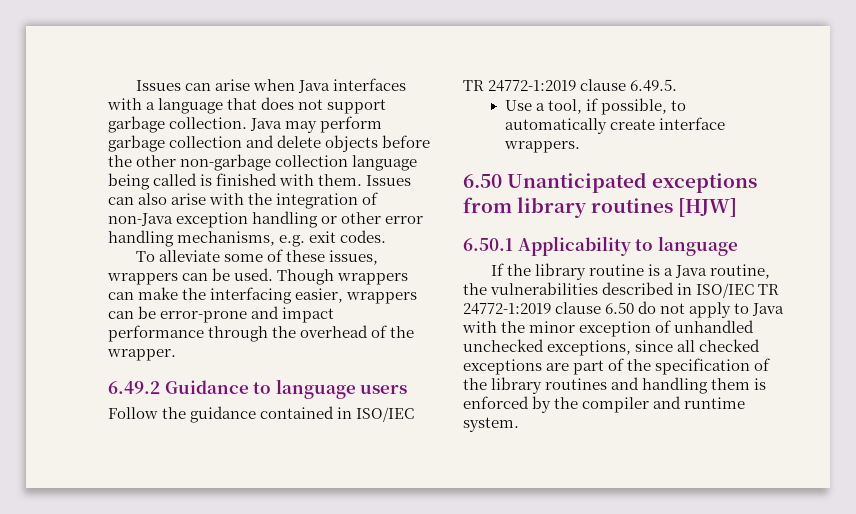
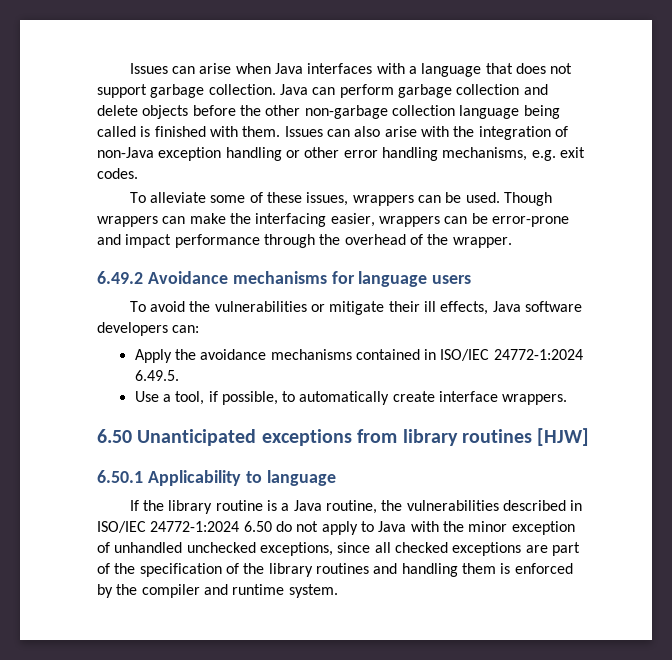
- Java may perform garbage collection and delete objects before the other non-garbage collection language being called is finished with them.
+ Java can perform garbage collection and delete objects before the other non-garbage collection language being called is finished with them.
- 6.49.2 Guidance to language users
+ 6.49.2 Avoidance mechanisms for language users
- Follow the guidance contained in ISO/IEC TR 24772-1:2019 clause 6.49.5.
+ To avoid the vulnerabilities or mitigate their ill effects, Java software developers can:
+ Apply the avoidance mechanisms contained in ISO/IEC 24772-1:2024 6.49.5.
- If the library routine is a Java routine, the vulnerabilities described in ISO/IEC TR 24772-1:2019 clause 6.50 do not apply to Java with the minor exception of unhandled unchecked exceptions, since all checked exceptions are part of the specification of the library routines and handling them is enforced by the compiler and runtime system.
+ If the library routine is a Java routine, the vulnerabilities described in ISO/IEC 24772-1:2024 6.50 do not apply to Java with the minor exception of unhandled unchecked exceptions, since all checked exceptions are part of the specification of the library routines and handling them is enforced by the compiler and runtime system.

